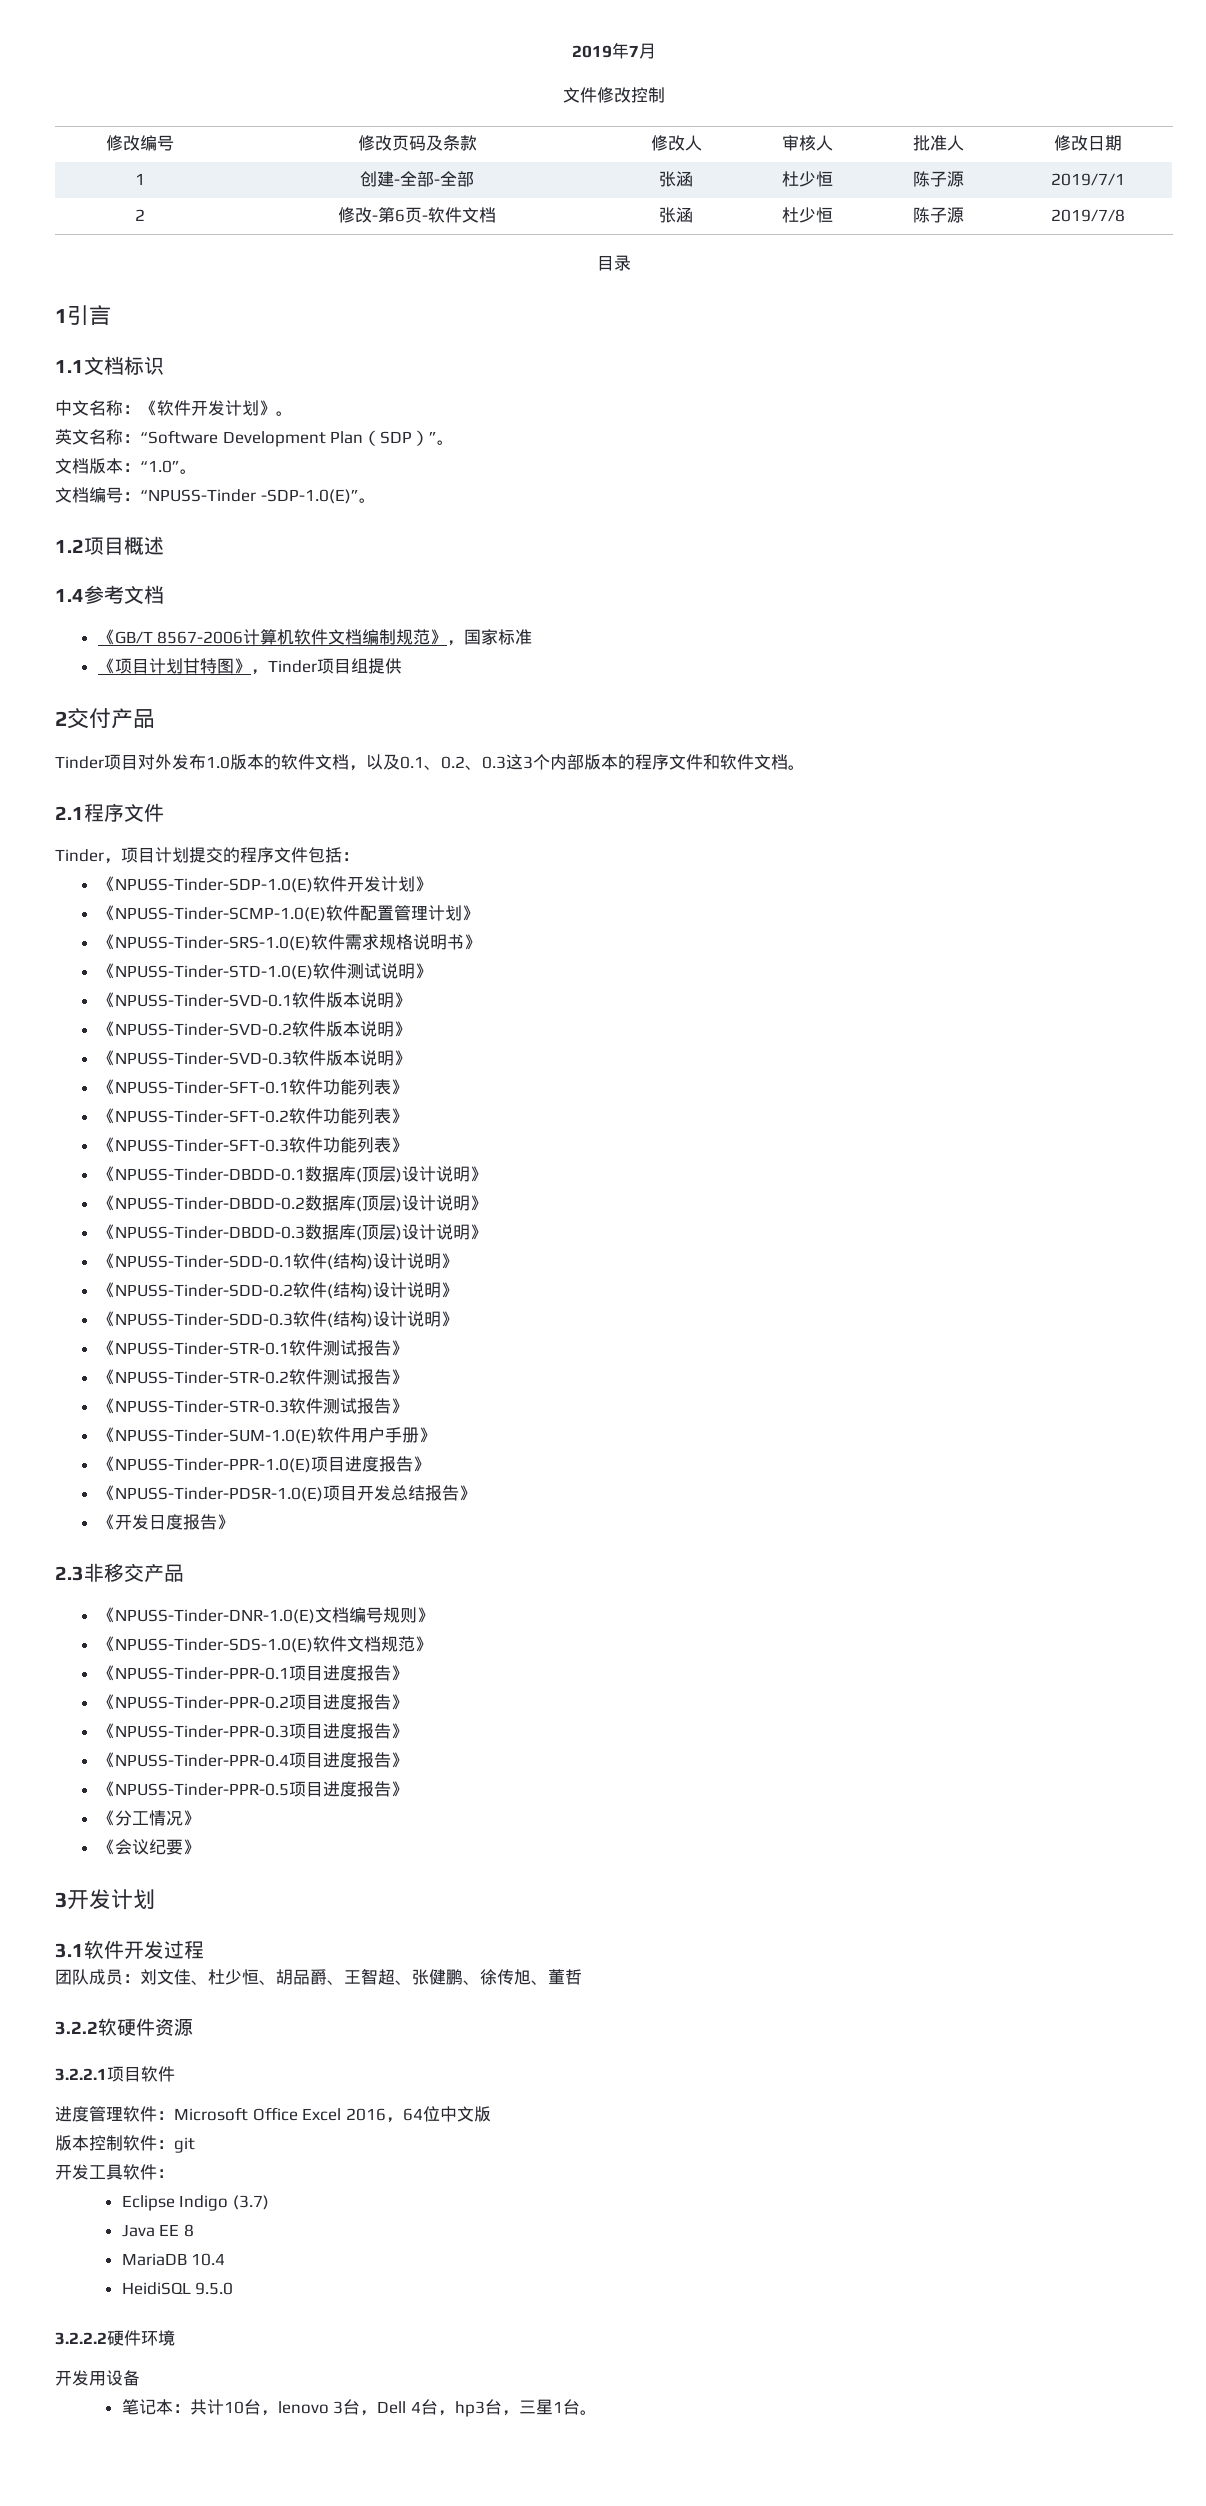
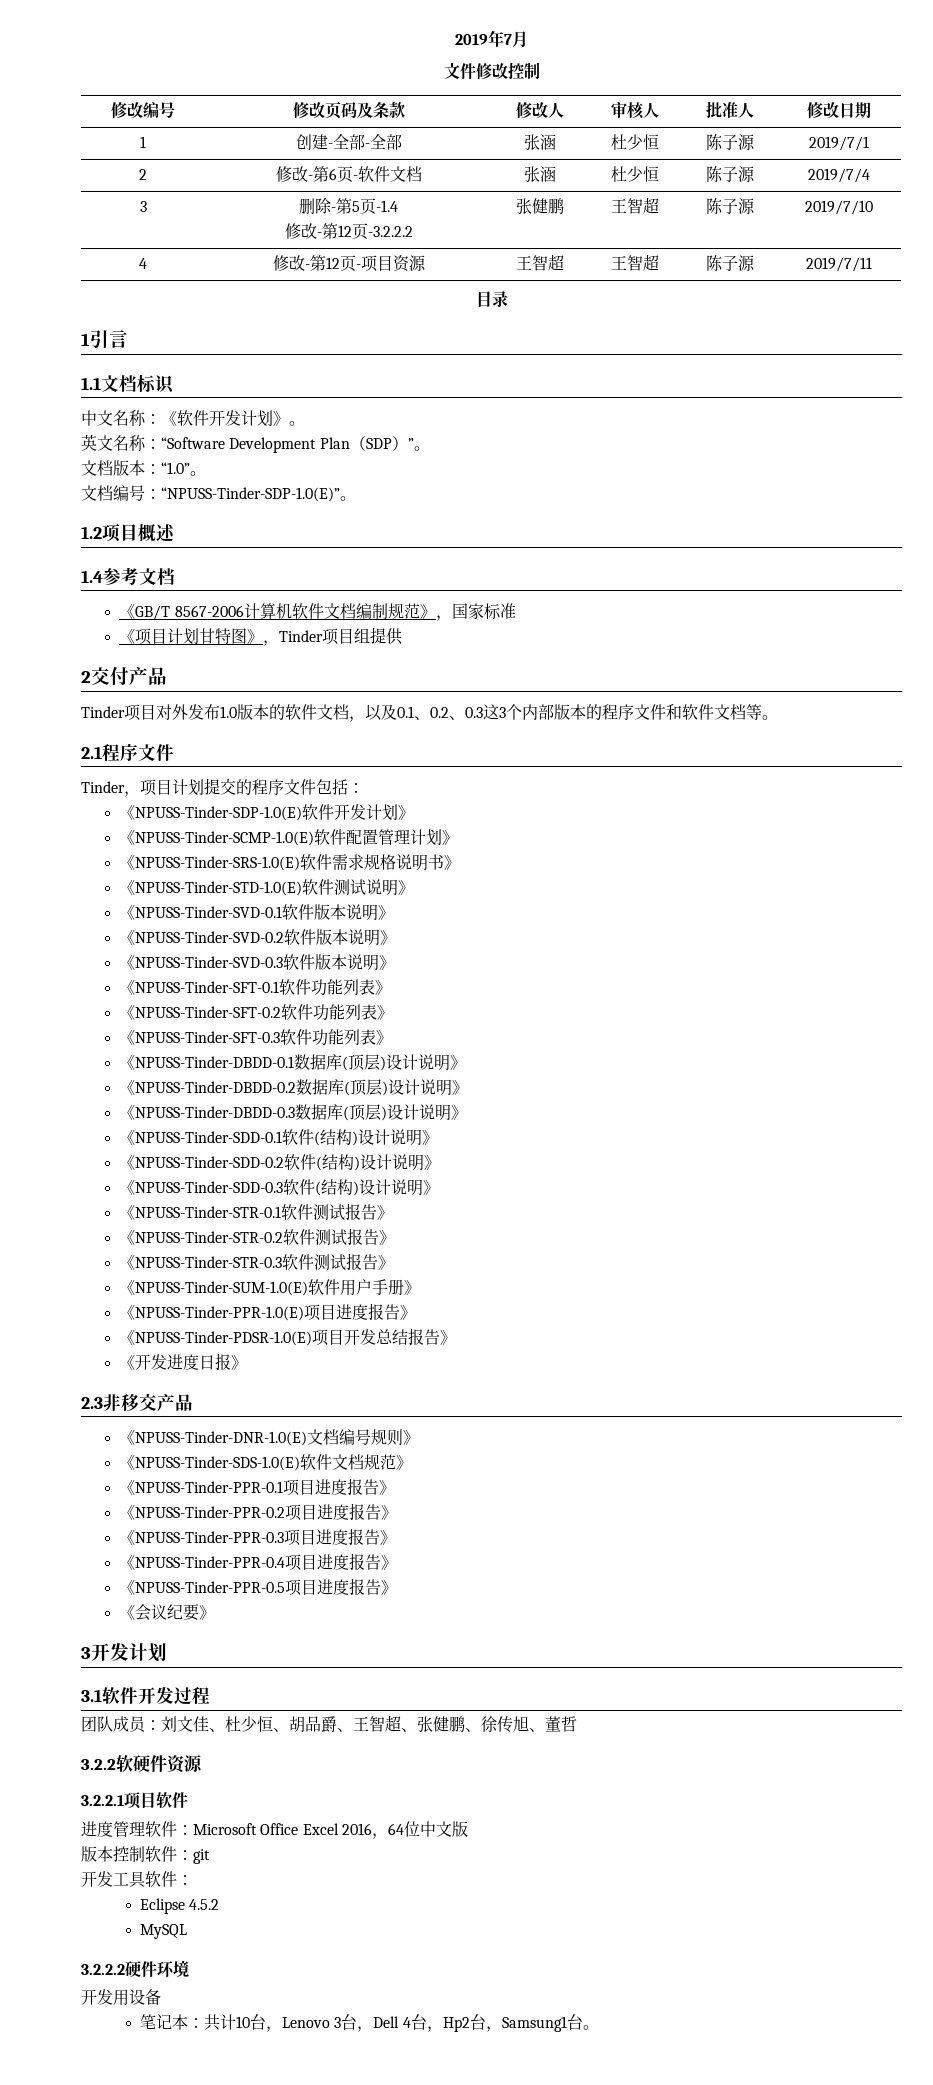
- 2 | 修改-第6页-软件文档 | 张涵 | 杜少恒 | 陈子源 | 2019/7/8
+ 2 | 修改-第6页-软件文档 | 张涵 | 杜少恒 | 陈子源 | 2019/7/4
+ 3 | 删除-第5页-1.4
+ 修改-第12页-3.2.2.2 | 张健鹏 | 王智超 | 陈子源 | 2019/7/10
+ 4 | 修改-第12页-项目资源 | 王智超 | 王智超 | 陈子源 | 2019/7/11
- 文档编号：“NPUSS-Tinder -SDP-1.0(E)”。
+ 文档编号：“NPUSS-Tinder-SDP-1.0(E)”。
- Tinder项目对外发布1.0版本的软件文档，以及0.1、0.2、0.3这3个内部版本的程序文件和软件文档。
+ Tinder项目对外发布1.0版本的软件文档，以及0.1、0.2、0.3这3个内部版本的程序文件和软件文档等。
- 《开发日度报告》
+ 《开发进度日报》
- 《分工情况》
- Eclipse Indigo (3.7)
- Java EE 8
- MariaDB 10.4
- HeidiSQL 9.5.0
+ Eclipse 4.5.2
+ MySQL
- 笔记本：共计10台，lenovo 3台，Dell 4台，hp3台，三星1台。
+ 笔记本：共计10台，Lenovo 3台，Dell 4台，Hp2台，Samsung1台。

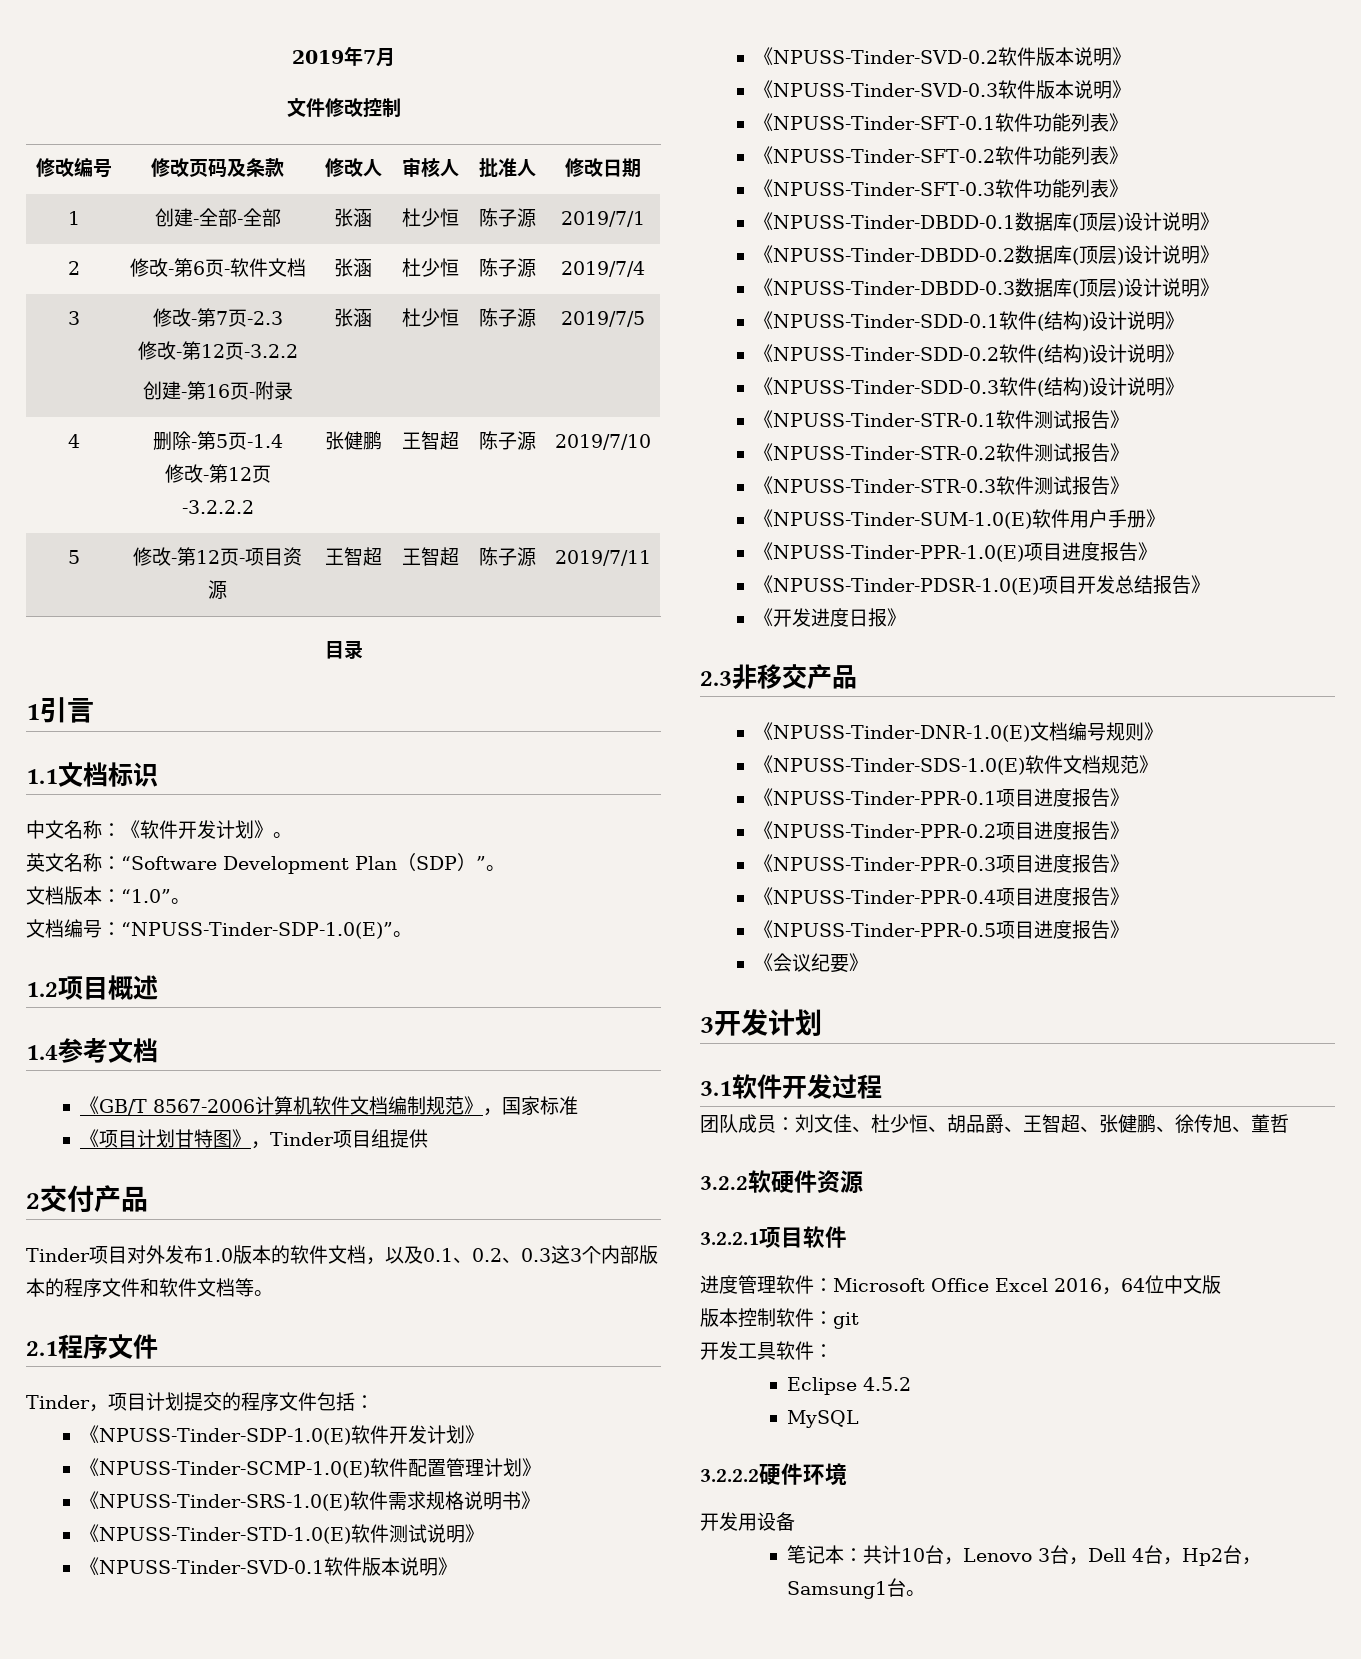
- 3 | 删除-第5页-1.4
+ 3 | 修改-第7页-2.3
+ 修改-第12页-3.2.2
+ 创建-第16页-附录 | 张涵 | 杜少恒 | 陈子源 | 2019/7/5
+ 4 | 删除-第5页-1.4
- 4 | 修改-第12页-项目资源 | 王智超 | 王智超 | 陈子源 | 2019/7/11
+ 5 | 修改-第12页-项目资源 | 王智超 | 王智超 | 陈子源 | 2019/7/11

